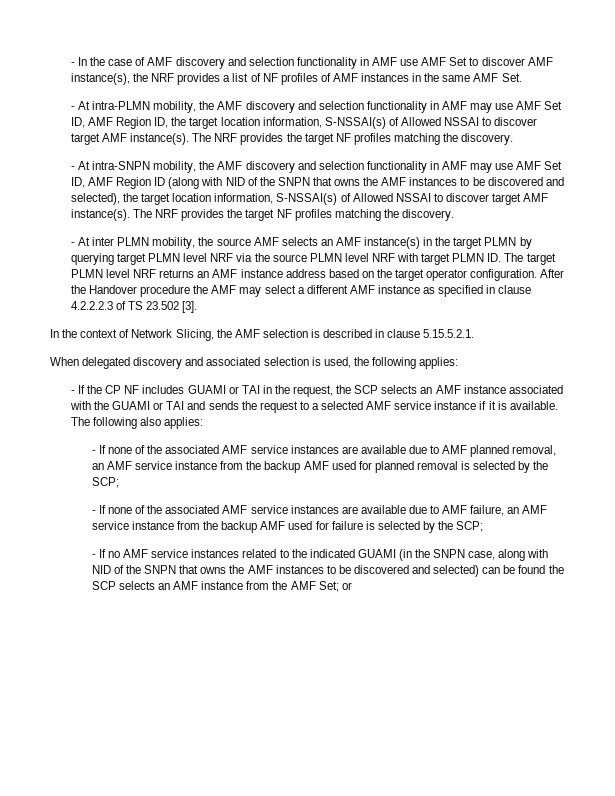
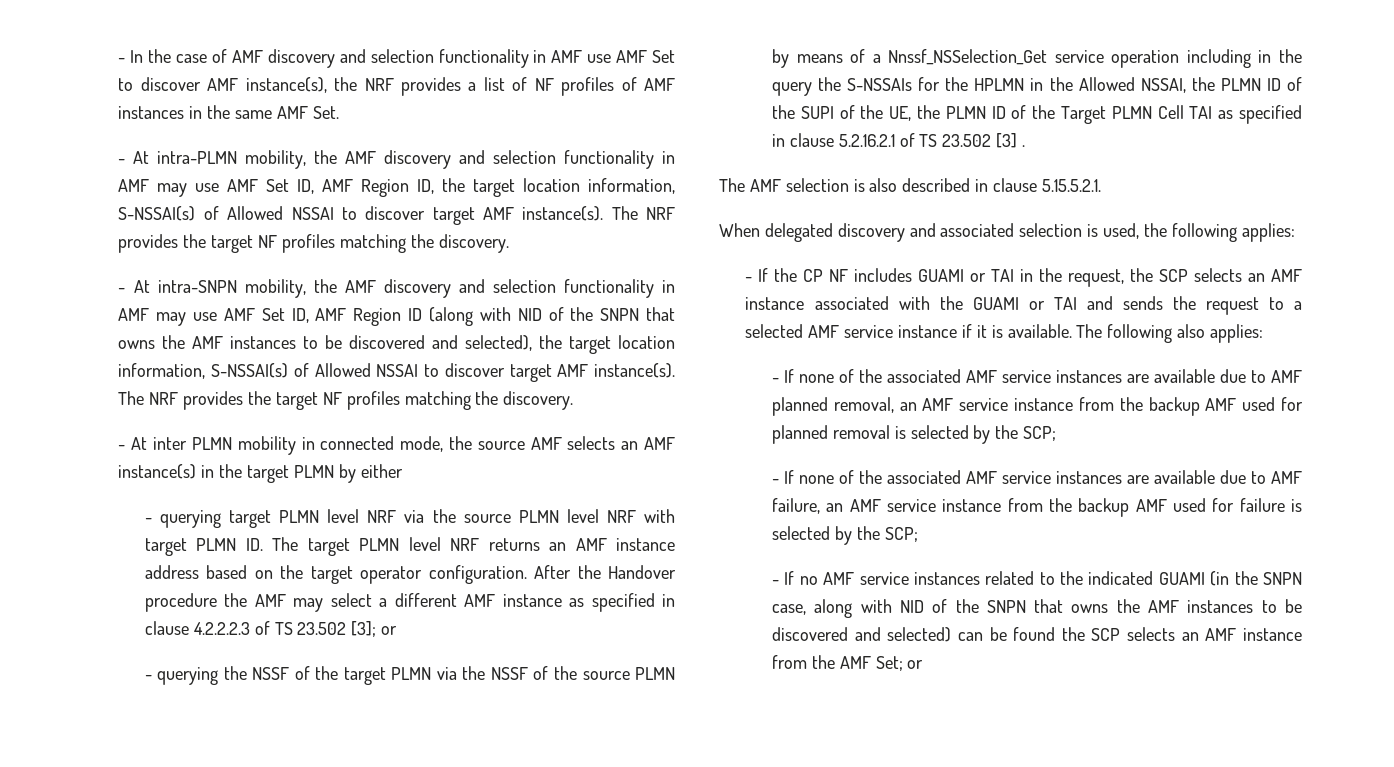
- - At inter PLMN mobility, the source AMF selects an AMF instance(s) in the target PLMN by querying target PLMN level NRF via the source PLMN level NRF with target PLMN ID. The target PLMN level NRF returns an AMF instance address based on the target operator configuration.
+ - At inter PLMN mobility in connected mode, the source AMF selects an AMF instance(s) in the target PLMN by either
+ - querying target PLMN level NRF via the source PLMN level NRF with target PLMN ID. The target PLMN level NRF returns an AMF instance address based on the target operator configuration.
- After the Handover procedure the AMF may select a different AMF instance as specified in clause 4.2.2.2.3 of TS 23.502 [3].
- In the context of Network Slicing, the AMF selection is described in clause 5.15.5.2.1.
+ After the Handover procedure the AMF may select a different AMF instance as specified in clause 4.2.2.2.3 of TS 23.502 [3]; or
+ - querying the NSSF of the target PLMN via the NSSF of the source PLMN by means of a Nnssf_NSSelection_Get service operation including in the query the S-NSSAIs for the HPLMN in the Allowed NSSAI, the PLMN ID of the SUPI of the UE, the PLMN ID of the Target PLMN Cell TAI as specified in clause 5.2.16.2.1 of TS 23.502 [3] .
+ The AMF selection is also described in clause 5.15.5.2.1.

